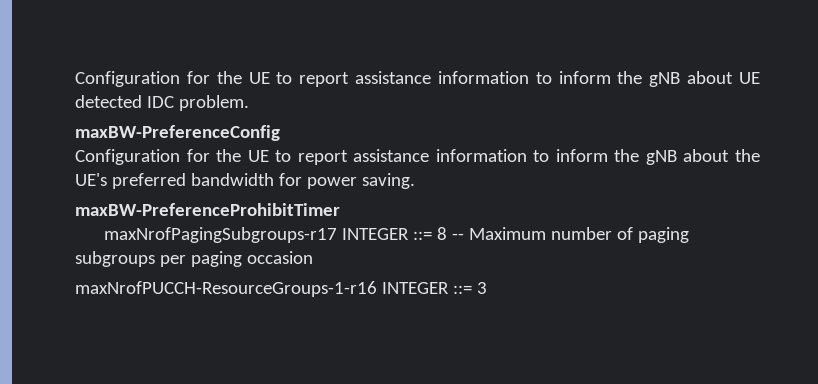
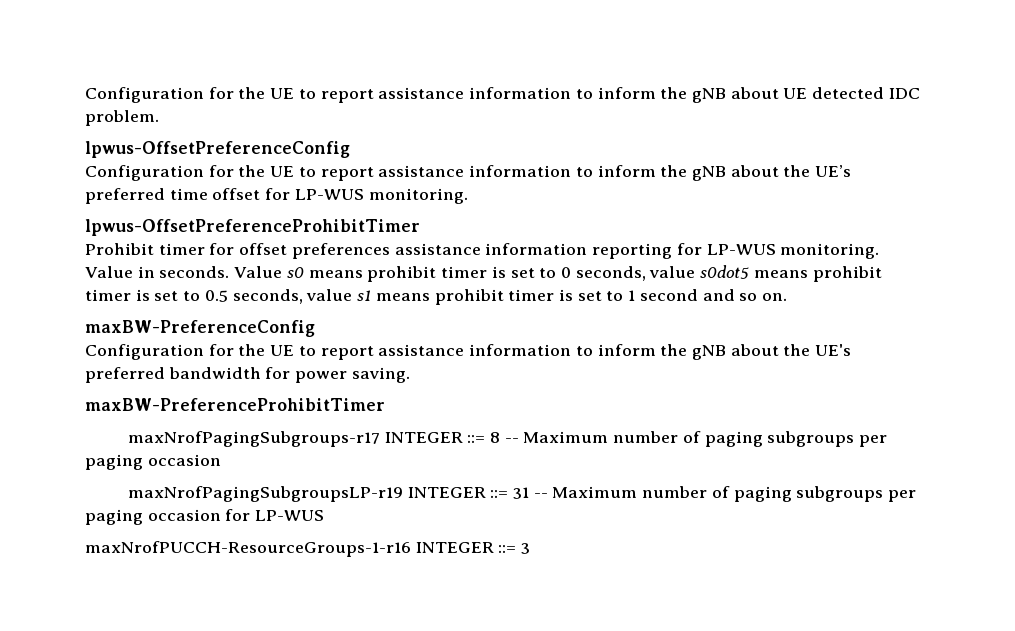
+ lpwus-OffsetPreferenceConfig
+ Configuration for the UE to report assistance information to inform the gNB about the UE’s preferred time offset for LP-WUS monitoring.
+ lpwus-OffsetPreferenceProhibitTimer
+ Prohibit timer for offset preferences assistance information reporting for LP-WUS monitoring. Value in seconds. Value s0 means prohibit timer is set to 0 seconds, value s0dot5 means prohibit timer is set to 0.5 seconds, value s1 means prohibit timer is set to 1 second and so on.
+ maxNrofPagingSubgroupsLP-r19 INTEGER ::= 31 -- Maximum number of paging subgroups per paging occasion for LP-WUS

